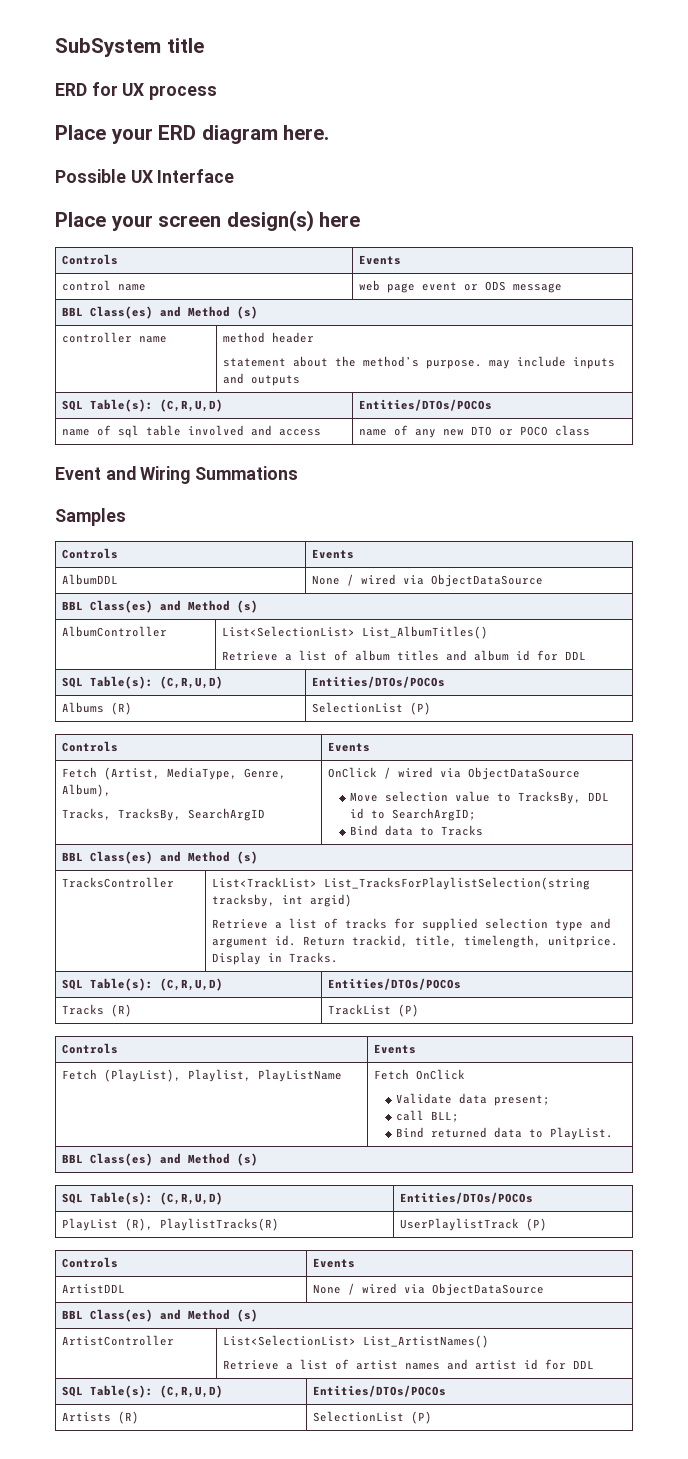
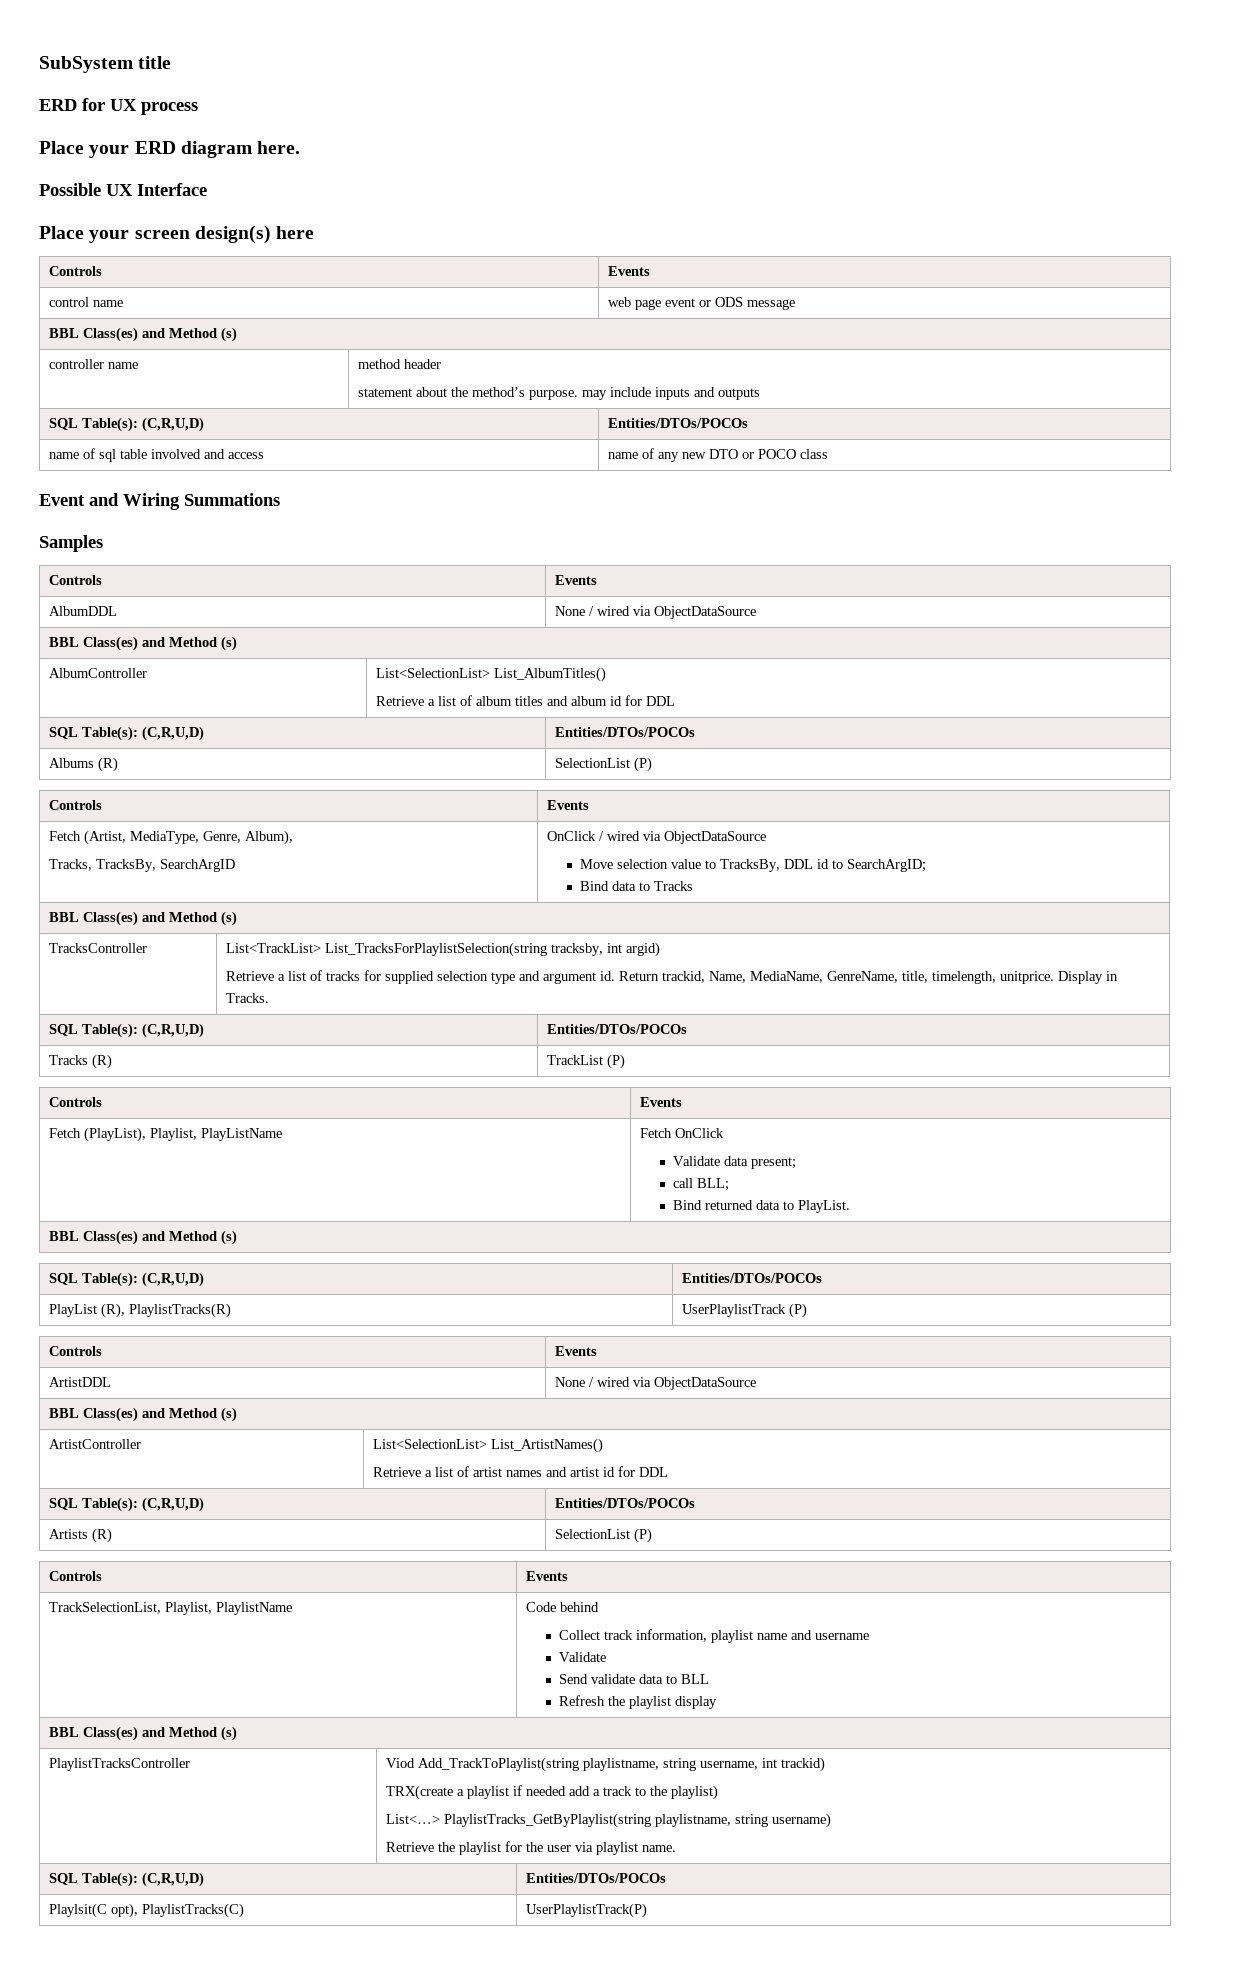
  TracksController | List<TrackList> List_TracksForPlaylistSelection(string tracksby, int argid)
- Retrieve a list of tracks for supplied selection type and argument id. Return trackid, title, timelength, unitprice. Display in Tracks.
+ Retrieve a list of tracks for supplied selection type and argument id. Return trackid, Name, MediaName, GenreName, title, timelength, unitprice. Display in Tracks.
  Artists (R) | SelectionList (P)
+ Controls | Events
+ TrackSelectionList, Playlist, PlaylistName | Code behind
+ Collect track information, playlist name and username
+ Validate
+ Send validate data to BLL
+ Refresh the playlist display
+ BBL Class(es) and Method (s)
+ PlaylistTracksController | Viod Add_TrackToPlaylist(string playlistname, string username, int trackid)
+ TRX(create a playlist if needed add a track to the playlist)
+ List<…> PlaylistTracks_GetByPlaylist(string playlistname, string username)
+ Retrieve the playlist for the user via playlist name.
+ SQL Table(s): (C,R,U,D) | Entities/DTOs/POCOs
+ Playlsit(C opt), PlaylistTracks(C) | UserPlaylistTrack(P)

